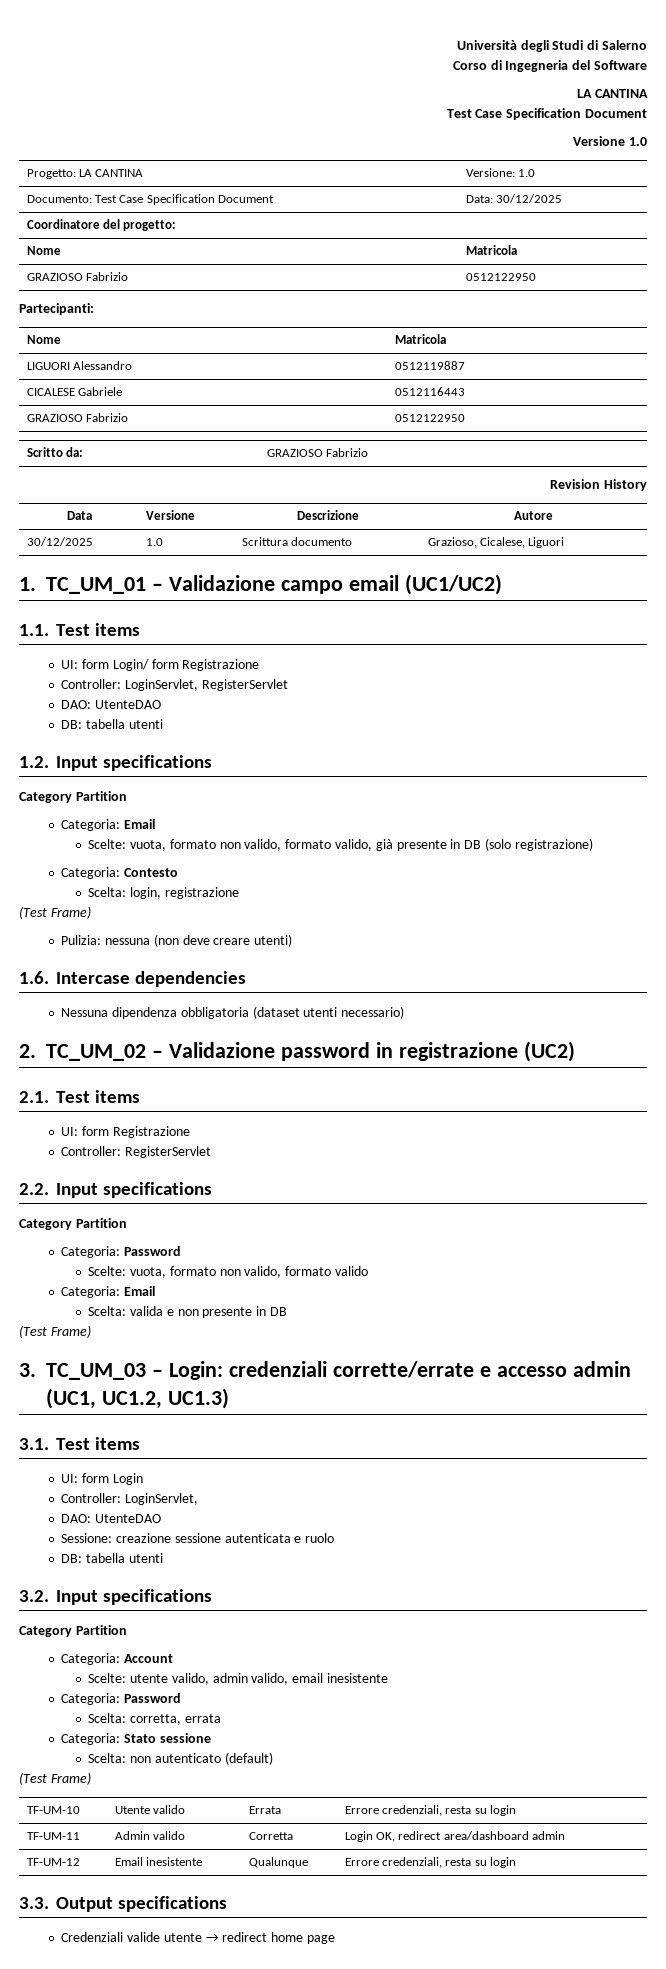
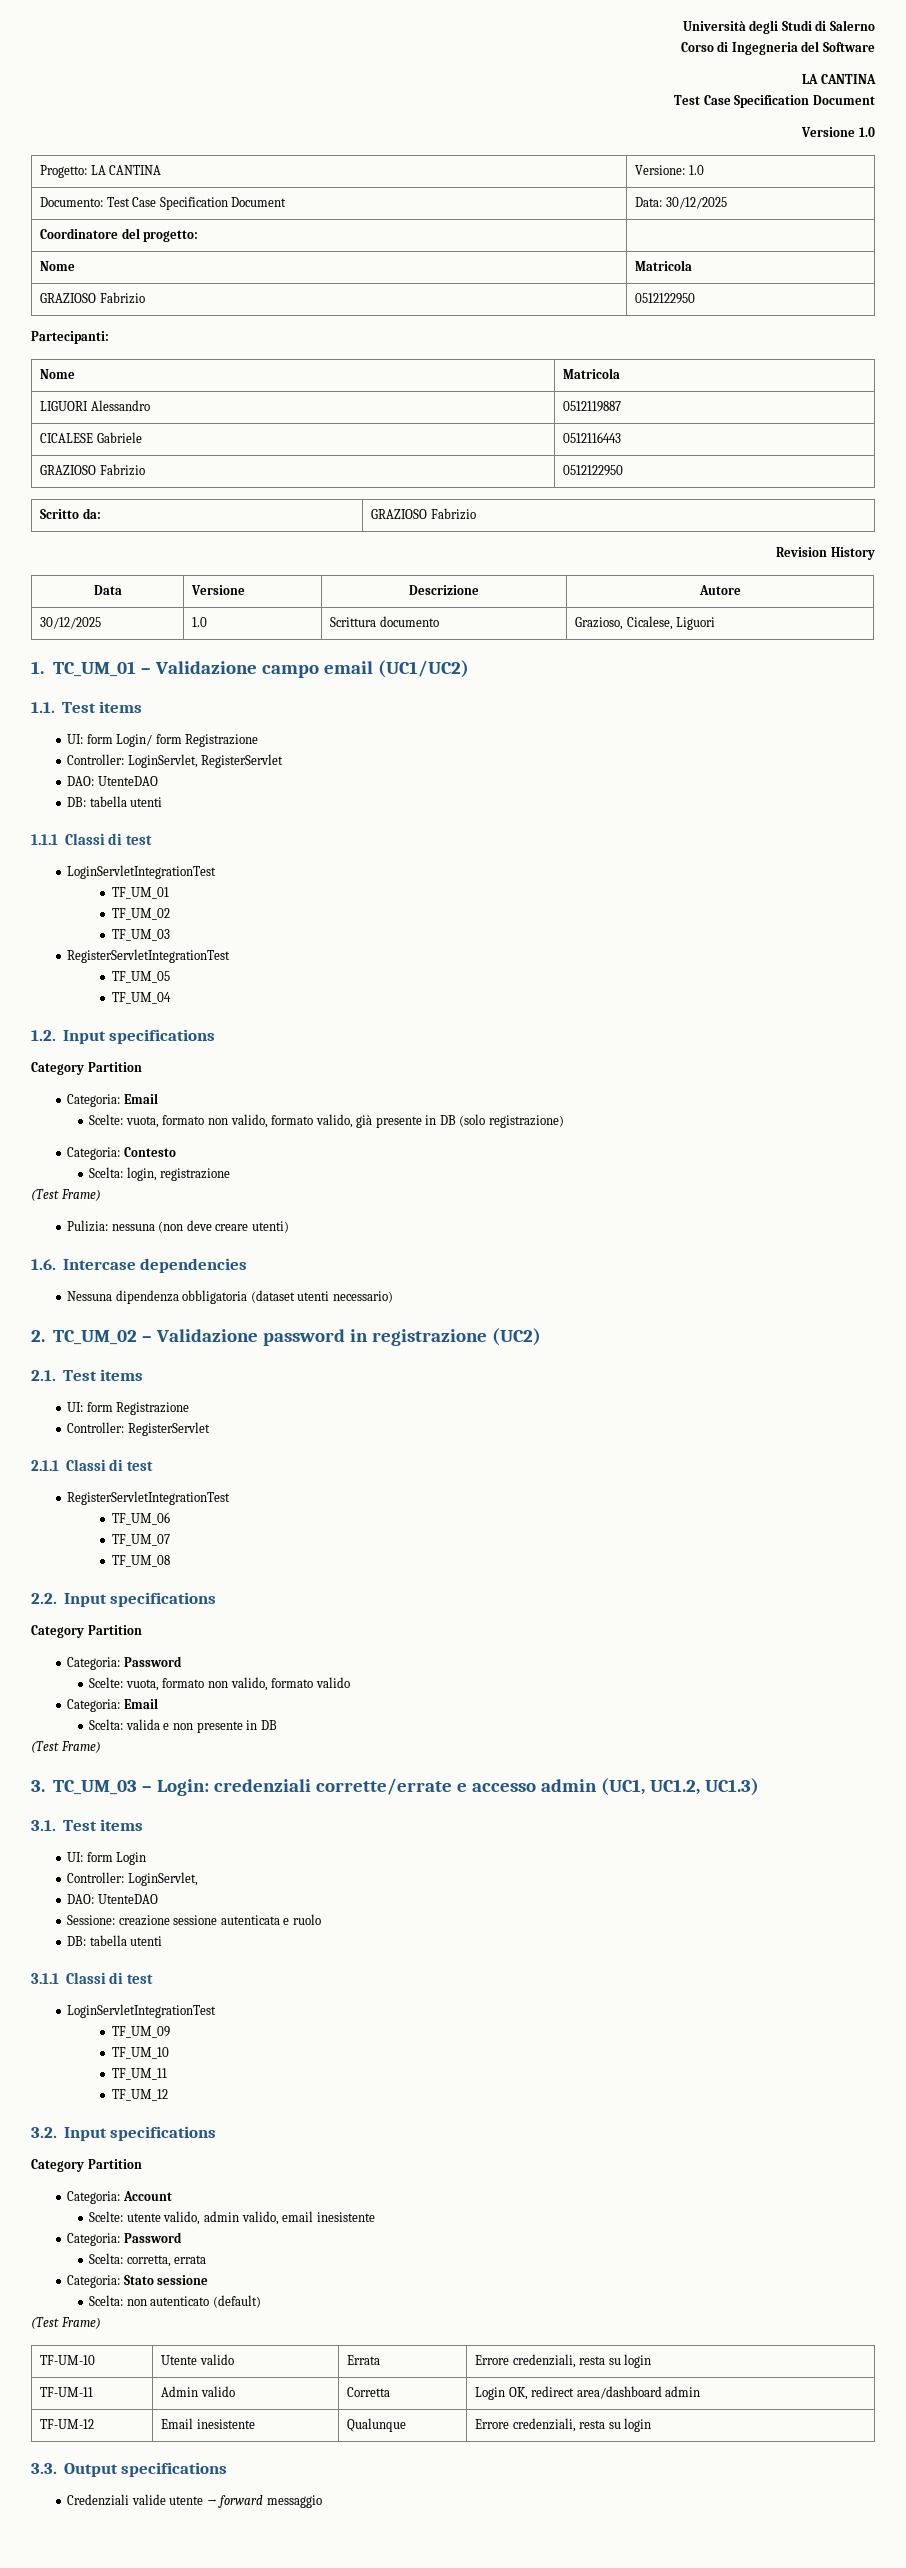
+ 1.1.1 Classi di test
+ LoginServletIntegrationTest
+ TF_UM_01
+ TF_UM_02
+ TF_UM_03
+ RegisterServletIntegrationTest
+ TF_UM_05
+ TF_UM_04
+ 2.1.1 Classi di test
+ RegisterServletIntegrationTest
+ TF_UM_06
+ TF_UM_07
+ TF_UM_08
+ 3.1.1 Classi di test
+ LoginServletIntegrationTest
+ TF_UM_09
+ TF_UM_10
+ TF_UM_11
+ TF_UM_12
- Credenziali valide utente → redirect home page
+ Credenziali valide utente → forward messaggio

